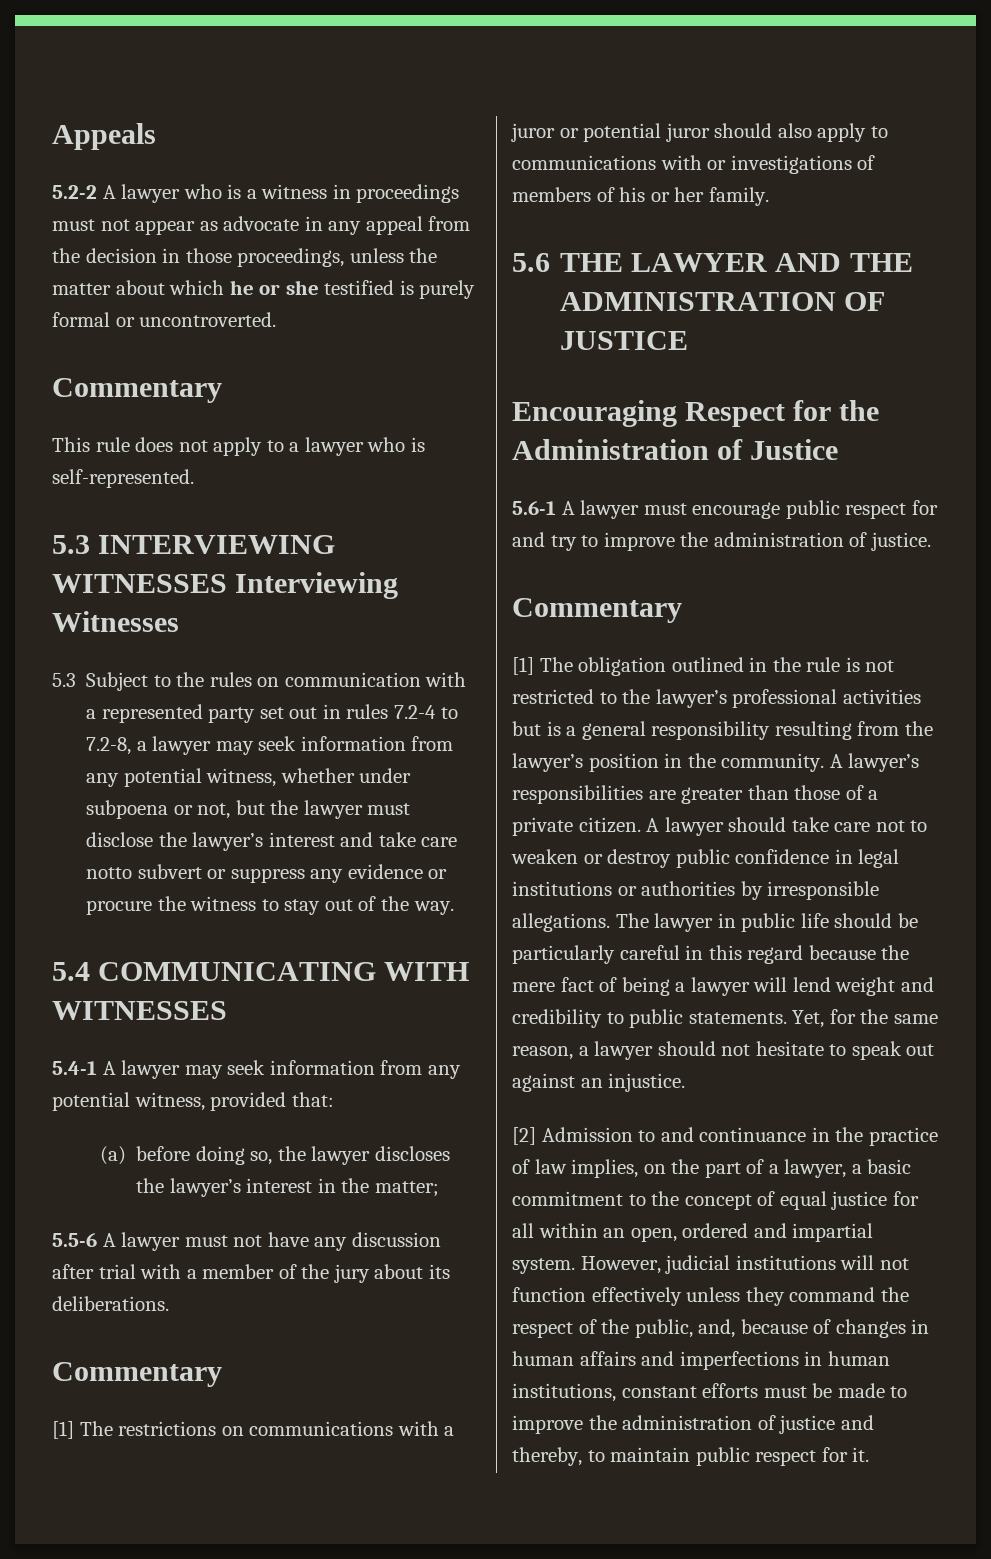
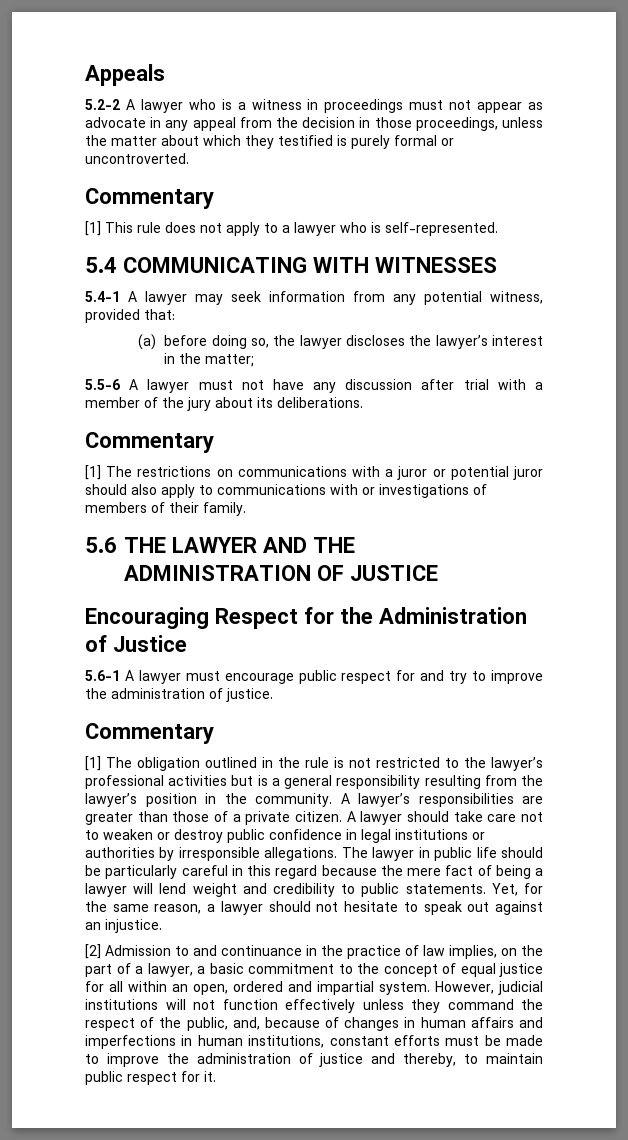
- 5.2-2 A lawyer who is a witness in proceedings must not appear as advocate in any appeal from the decision in those proceedings, unless the matter about which he or she testified is purely formal or uncontroverted.
+ 5.2-2 A lawyer who is a witness in proceedings must not appear as advocate in any appeal from the decision in those proceedings, unless the matter about which they testified is purely formal or uncontroverted.
- This rule does not apply to a lawyer who is self-represented.
+ [1] This rule does not apply to a lawyer who is self-represented.
- 5.3 INTERVIEWING WITNESSES Interviewing Witnesses
- 5.3 Subject to the rules on communication with a represented party set out in rules 7.2-4 to 7.2-8, a lawyer may seek information from any potential witness, whether under subpoena or not, but the lawyer must disclose the lawyer’s interest and take care notto subvert or suppress any evidence or procure the witness to stay out of the way.
- [1] The restrictions on communications with a juror or potential juror should also apply to communications with or investigations of members of his or her family.
+ [1] The restrictions on communications with a juror or potential juror should also apply to communications with or investigations of members of their family.

